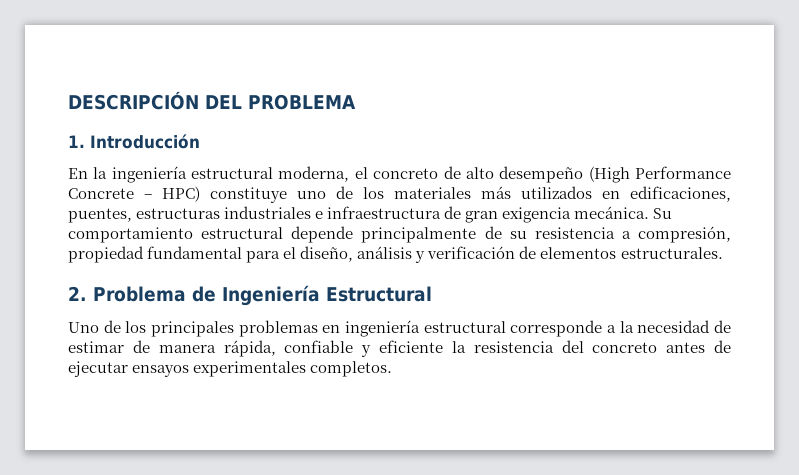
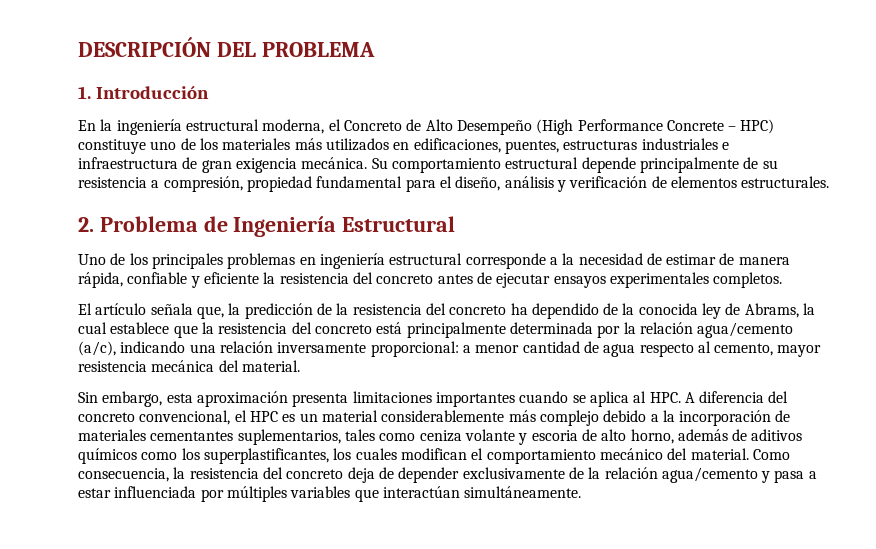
- En la ingeniería estructural moderna, el concreto de alto desempeño (High Performance Concrete – HPC) constituye uno de los materiales más utilizados en edificaciones, puentes, estructuras industriales e infraestructura de gran exigencia mecánica.
+ En la ingeniería estructural moderna, el Concreto de Alto Desempeño (High Performance Concrete – HPC) constituye uno de los materiales más utilizados en edificaciones, puentes, estructuras industriales e infraestructura de gran exigencia mecánica.
+ El artículo señala que, la predicción de la resistencia del concreto ha dependido de la conocida ley de Abrams, la cual establece que la resistencia del concreto está principalmente determinada por la relación agua/cemento (a/c), indicando una relación inversamente proporcional: a menor cantidad de agua respecto al cemento, mayor resistencia mecánica del material.
+ Sin embargo, esta aproximación presenta limitaciones importantes cuando se aplica al HPC. A diferencia del concreto convencional, el HPC es un material considerablemente más complejo debido a la incorporación de materiales cementantes suplementarios, tales como ceniza volante y escoria de alto horno, además de aditivos químicos como los superplastificantes, los cuales modifican el comportamiento mecánico del material. Como consecuencia, la resistencia del concreto deja de depender exclusivamente de la relación agua/cemento y pasa a estar influenciada por múltiples variables que interactúan simultáneamente.

